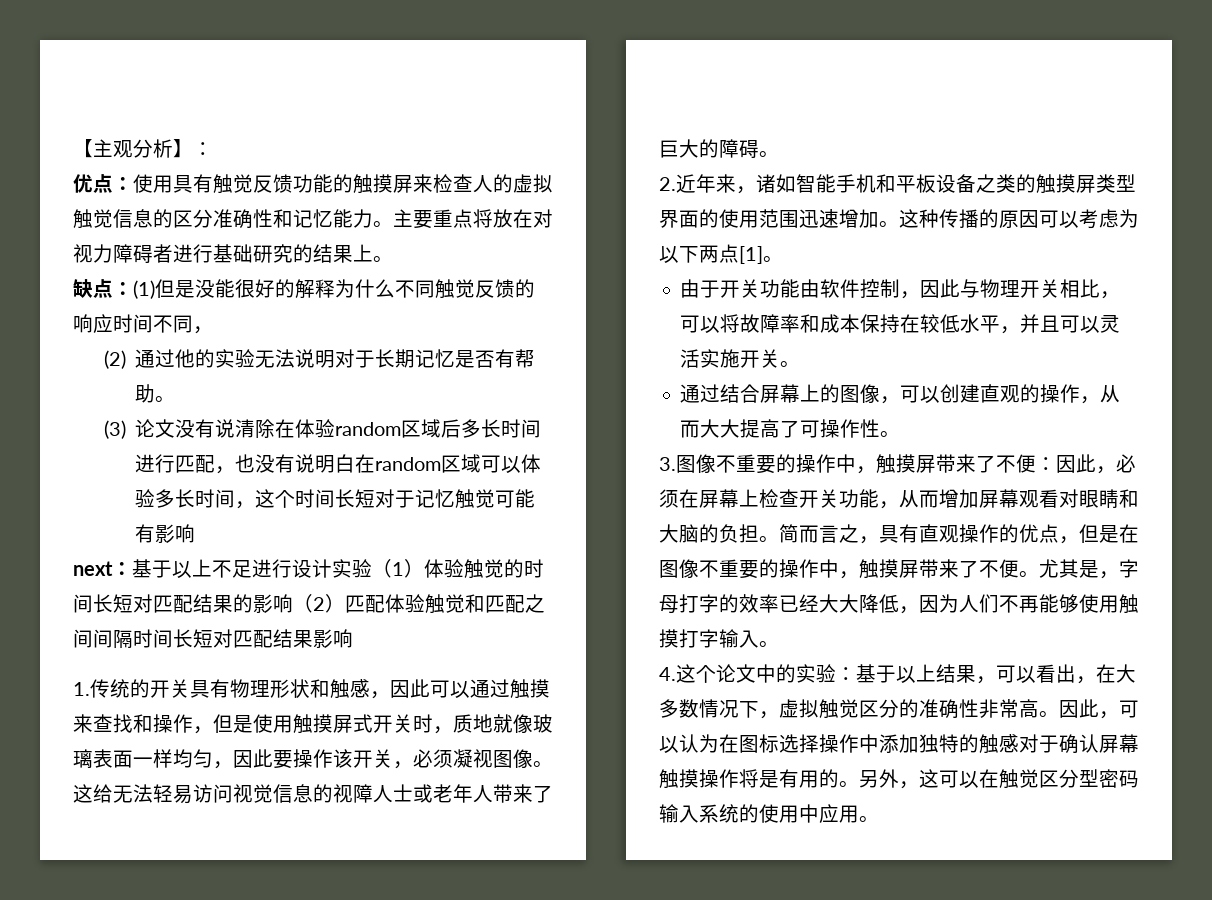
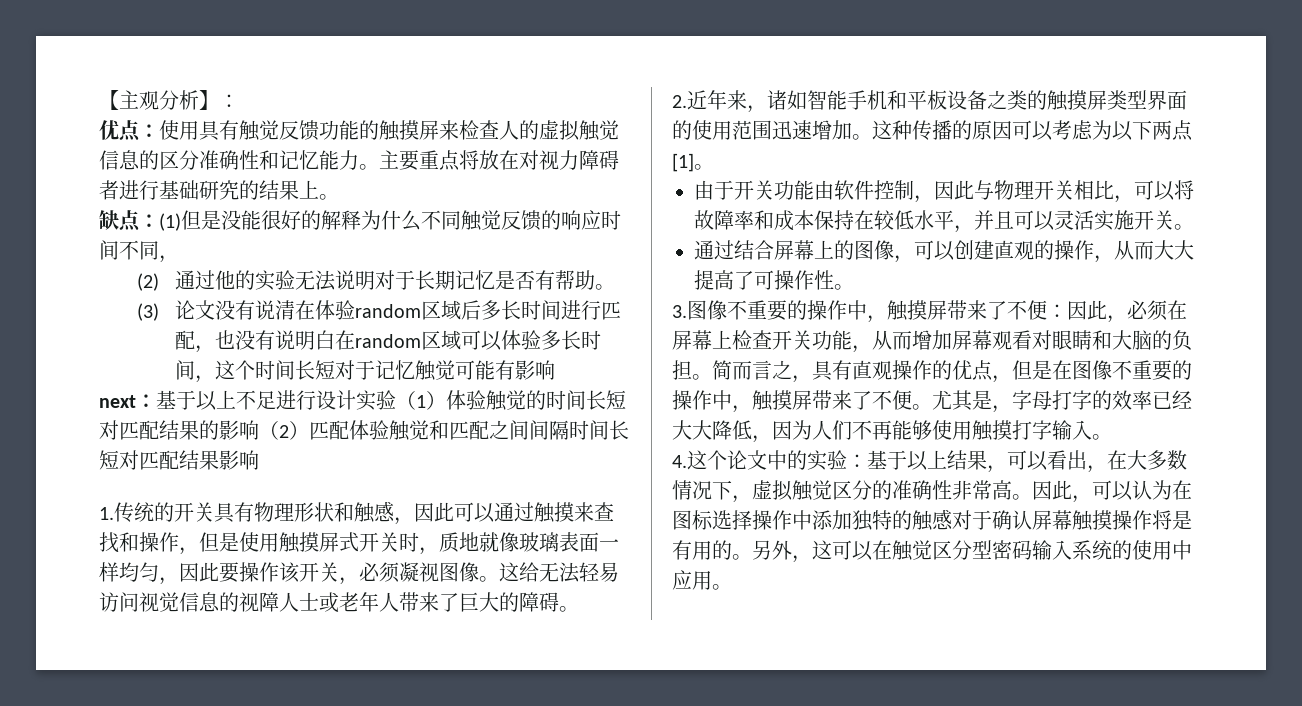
- (3)论文没有说清除在体验random区域后多长时间进行匹配，也没有说明白在random区域可以体验多长时间，这个时间长短对于记忆触觉可能有影响
+ (3)论文没有说清在体验random区域后多长时间进行匹配，也没有说明白在random区域可以体验多长时间，这个时间长短对于记忆触觉可能有影响

